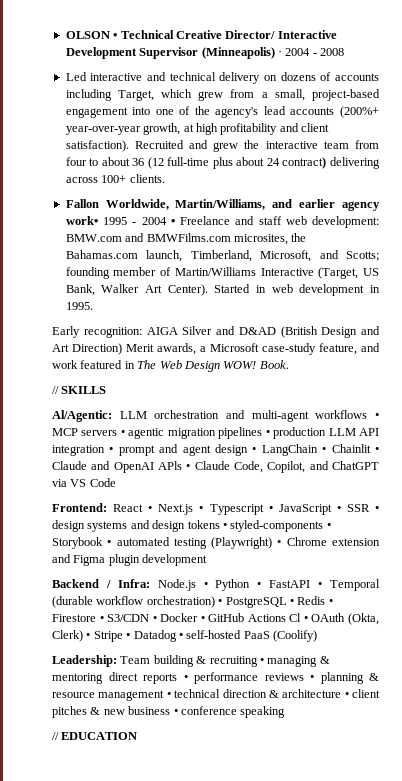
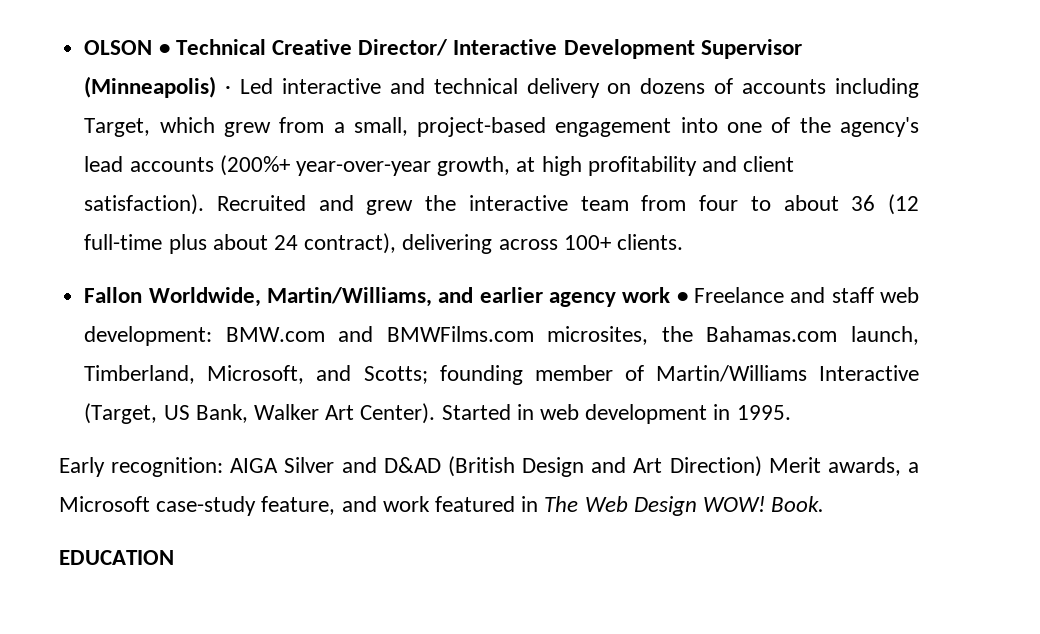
- OLSON • Technical Creative Director/ Interactive Development Supervisor (Minneapolis) · 2004 - 2008
- Led interactive and technical delivery on dozens of accounts including Target, which grew from a small, project-based engagement into one of the agency's lead accounts (200%+ year-over-year growth, at high profitability and client satisfaction).
+ OLSON • Technical Creative Director/ Interactive Development Supervisor (Minneapolis) · Led interactive and technical delivery on dozens of accounts including Target, which grew from a small, project-based engagement into one of the agency's lead accounts (200%+ year-over-year growth, at high profitability and client satisfaction).
- Recruited and grew the interactive team from four to about 36 (12 full-time plus about 24 contract) delivering across 100+ clients.
+ Recruited and grew the interactive team from four to about 36 (12 full-time plus about 24 contract), delivering across 100+ clients.
- Fallon Worldwide, Martin/Williams, and earlier agency work• 1995 - 2004 • Freelance and staff web development: BMW.com and BMWFilms.com microsites, the Bahamas.com launch, Timberland, Microsoft, and Scotts; founding member of Martin/Williams Interactive (Target, US Bank, Walker Art Center).
+ Fallon Worldwide, Martin/Williams, and earlier agency work • Freelance and staff web development: BMW.com and BMWFilms.com microsites, the Bahamas.com launch, Timberland, Microsoft, and Scotts; founding member of Martin/Williams Interactive (Target, US Bank, Walker Art Center).
- // SKILLS
- Al/Agentic: LLM orchestration and multi-agent workflows • MCP servers • agentic migration pipelines • production LLM API integration • prompt and agent design • LangChain • Chainlit • Claude and OpenAI APls • Claude Code, Copilot, and ChatGPT via VS Code
- Frontend: React • Next.js • Typescript • JavaScript • SSR • design systems and design tokens • styled-components • Storybook • automated testing (Playwright) • Chrome extension and Figma plugin development
- Backend / Infra: Node.js • Python • FastAPI • Temporal (durable workflow orchestration) • PostgreSQL • Redis • Firestore • S3/CDN • Docker • GitHub Actions Cl • OAuth (Okta, Clerk) • Stripe • Datadog • self-hosted PaaS (Coolify)
- Leadership: Team building & recruiting • managing & mentoring direct reports • performance reviews • planning & resource management • technical direction & architecture • client pitches & new business • conference speaking
- // EDUCATION
+ EDUCATION

